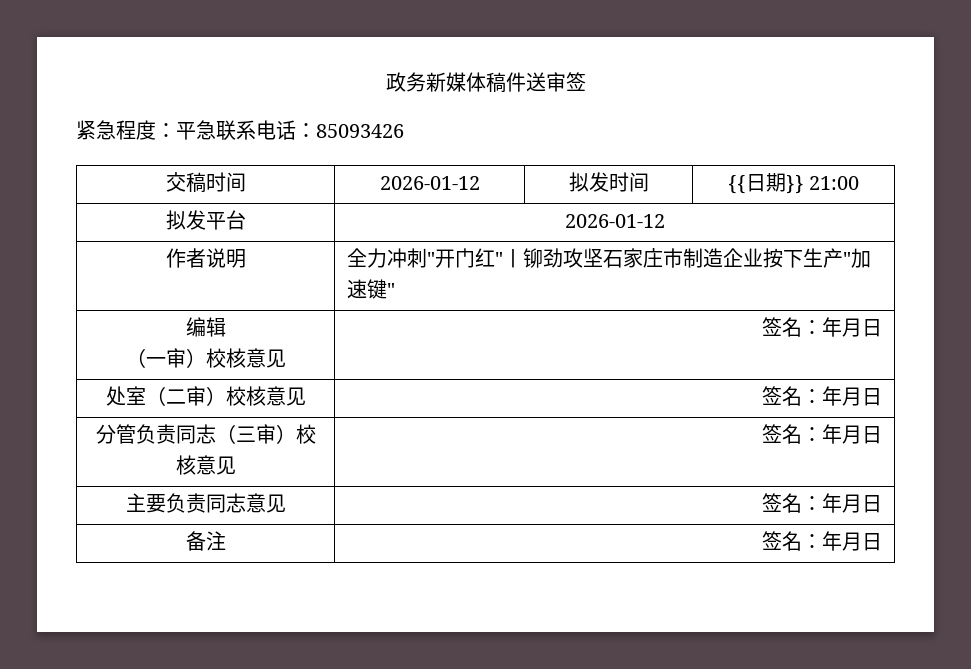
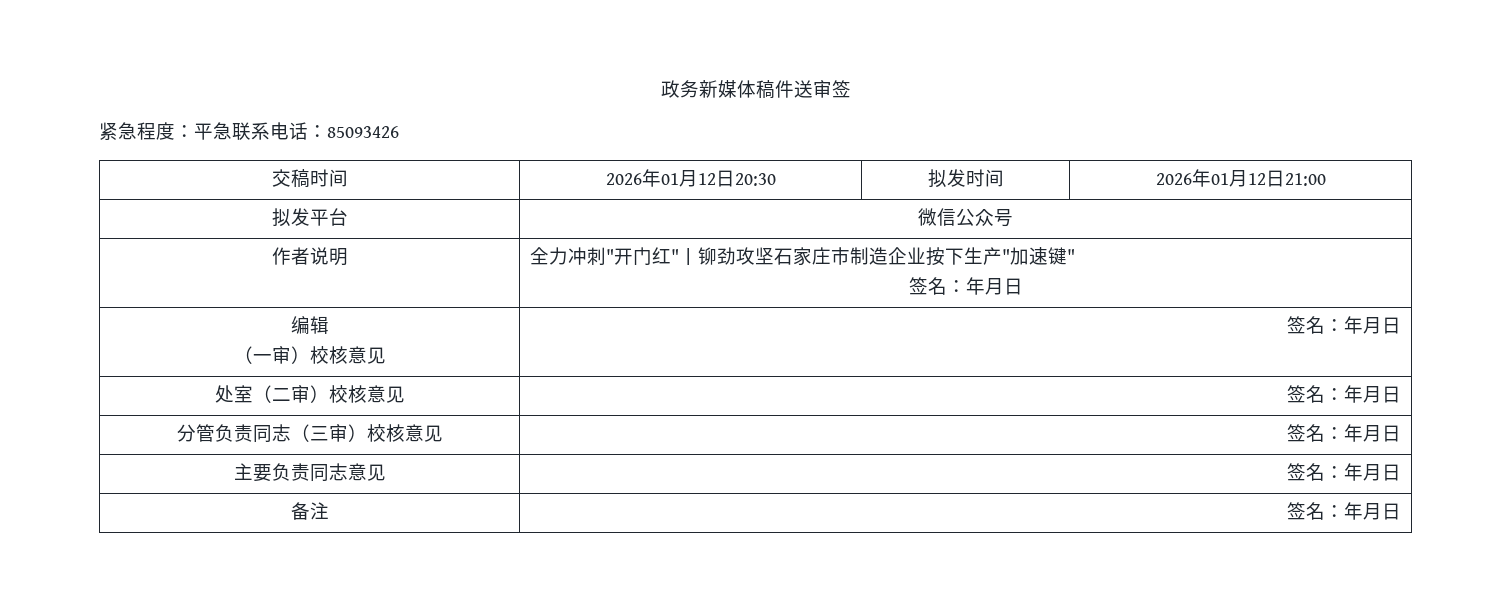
- 交稿时间 | 2026-01-12 | 拟发时间 | {{日期}} 21:00
+ 交稿时间 | 2026年01月12日20:30 | 拟发时间 | 2026年01月12日21:00
- 拟发平台 | 2026-01-12
+ 拟发平台 | 微信公众号
  作者说明 | 全力冲刺"开门红"丨铆劲攻坚石家庄市制造企业按下生产"加速键"
+ 签名：年月日

